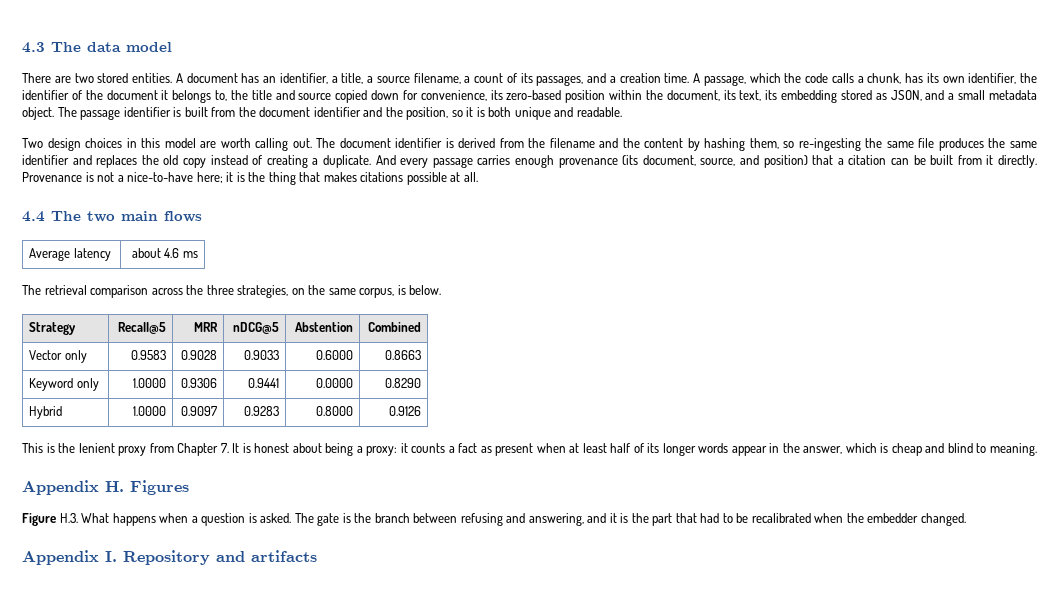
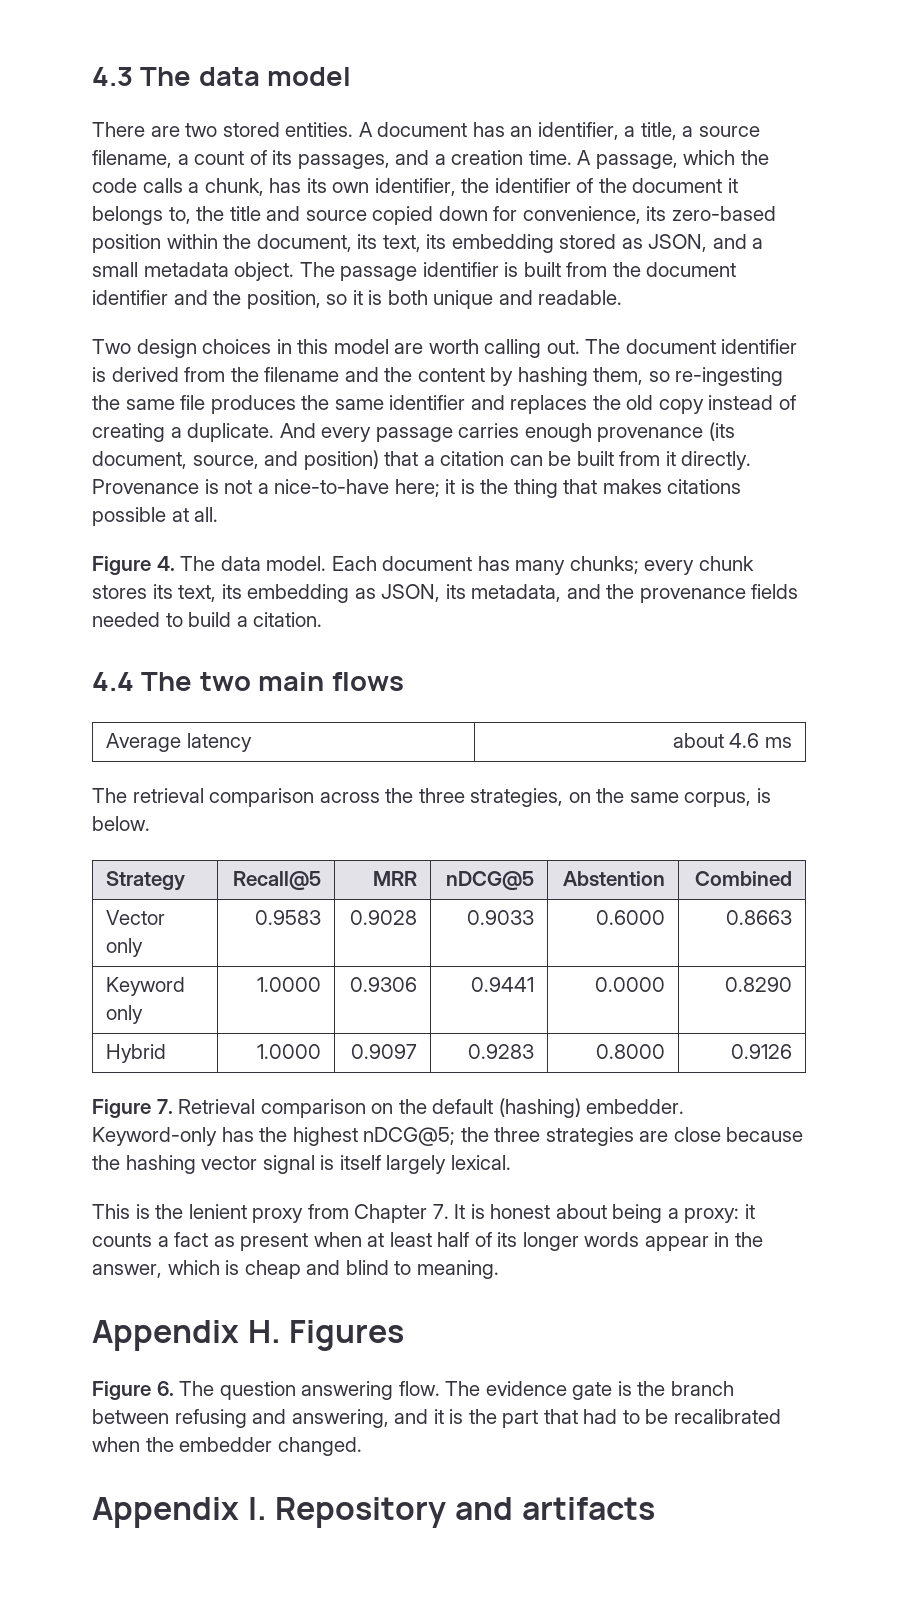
+ Figure 4. The data model. Each document has many chunks; every chunk stores its text, its embedding as JSON, its metadata, and the provenance fields needed to build a citation.
+ Figure 7. Retrieval comparison on the default (hashing) embedder. Keyword-only has the highest nDCG@5; the three strategies are close because the hashing vector signal is itself largely lexical.
- Figure H.3. What happens when a question is asked. The gate is the branch between refusing and answering, and it is the part that had to be recalibrated when the embedder changed.
+ Figure 6. The question answering flow. The evidence gate is the branch between refusing and answering, and it is the part that had to be recalibrated when the embedder changed.

